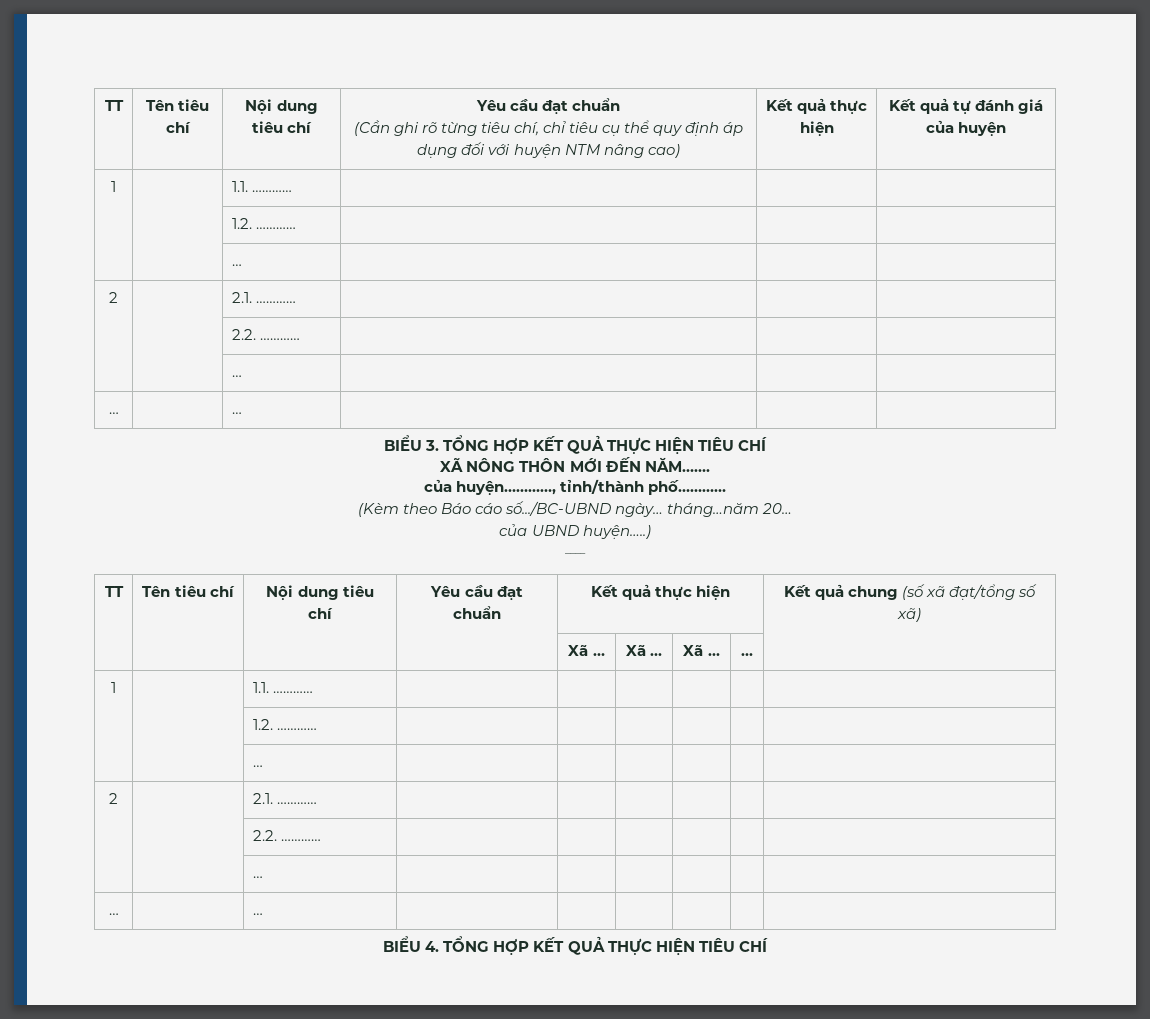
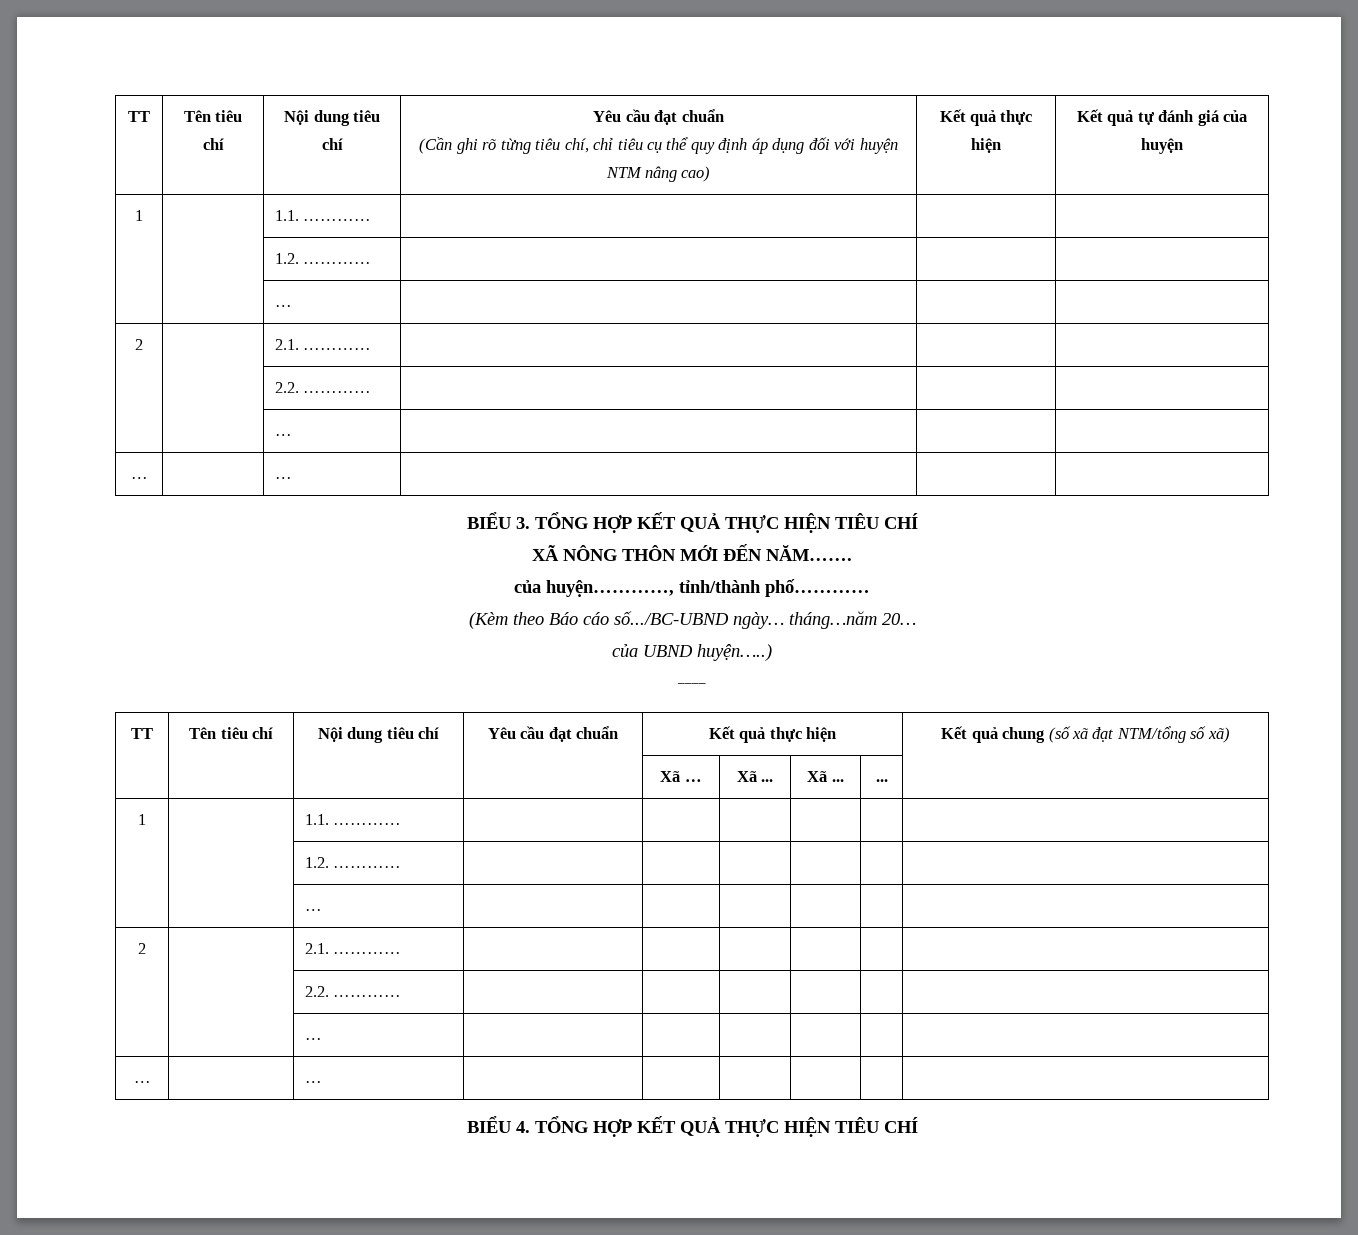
- TT | Tên tiêu chí | Nội dung tiêu chí | Yêu cầu đạt chuẩn | Kết quả thực hiện | Kết quả chung (số xã đạt/tổng số xã)
+ TT | Tên tiêu chí | Nội dung tiêu chí | Yêu cầu đạt chuẩn | Kết quả thực hiện | Kết quả chung (số xã đạt NTM/tổng số xã)

